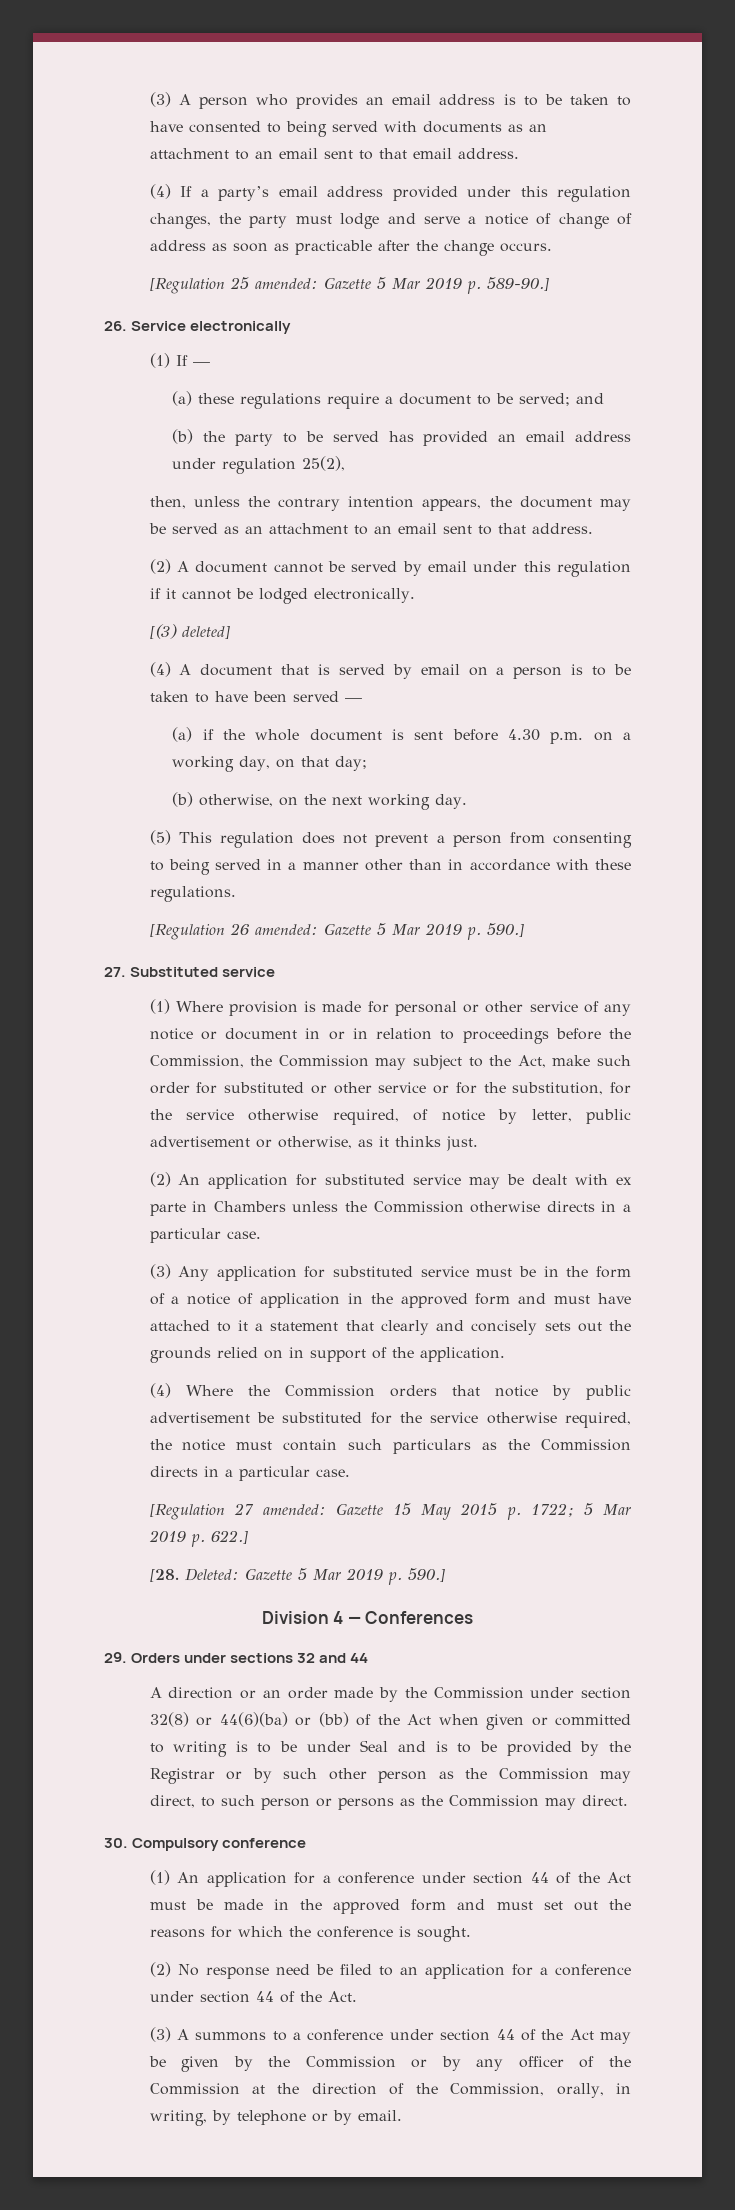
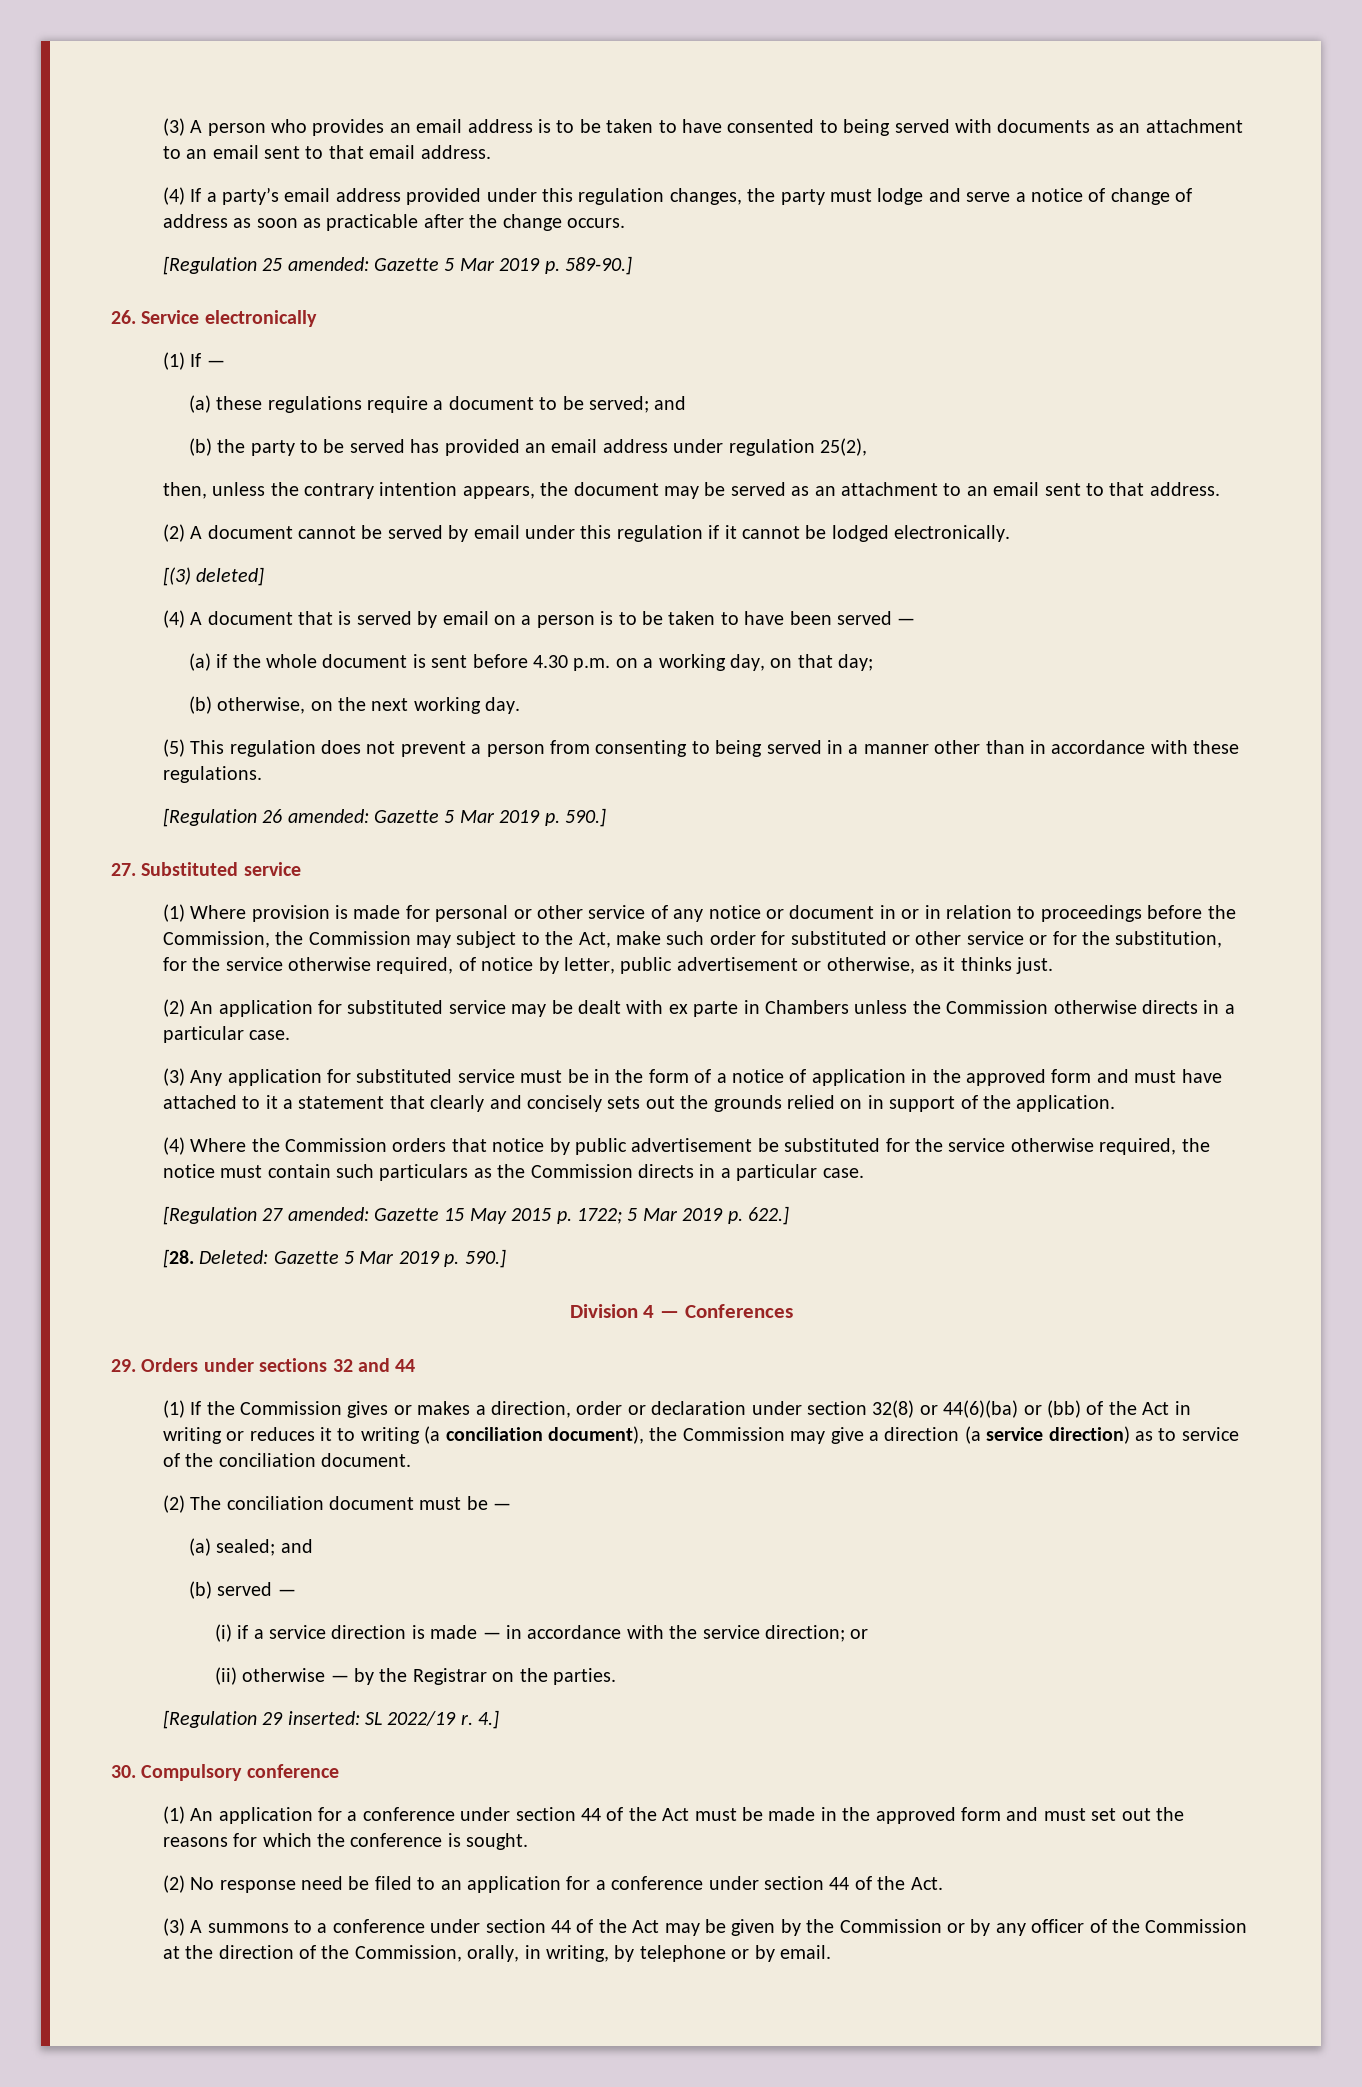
- A direction or an order made by the Commission under section 32(8) or 44(6)(ba) or (bb) of the Act when given or committed to writing is to be under Seal and is to be provided by the Registrar or by such other person as the Commission may direct, to such person or persons as the Commission may direct.
+ (1) If the Commission gives or makes a direction, order or declaration under section 32(8) or 44(6)(ba) or (bb) of the Act in writing or reduces it to writing (a conciliation document), the Commission may give a direction (a service direction) as to service of the conciliation document.
+ (2) The conciliation document must be —
+ (a) sealed; and
+ (b) served —
+ (i) if a service direction is made — in accordance with the service direction; or
+ (ii) otherwise — by the Registrar on the parties.
+ [Regulation 29 inserted: SL 2022/19 r. 4.]

